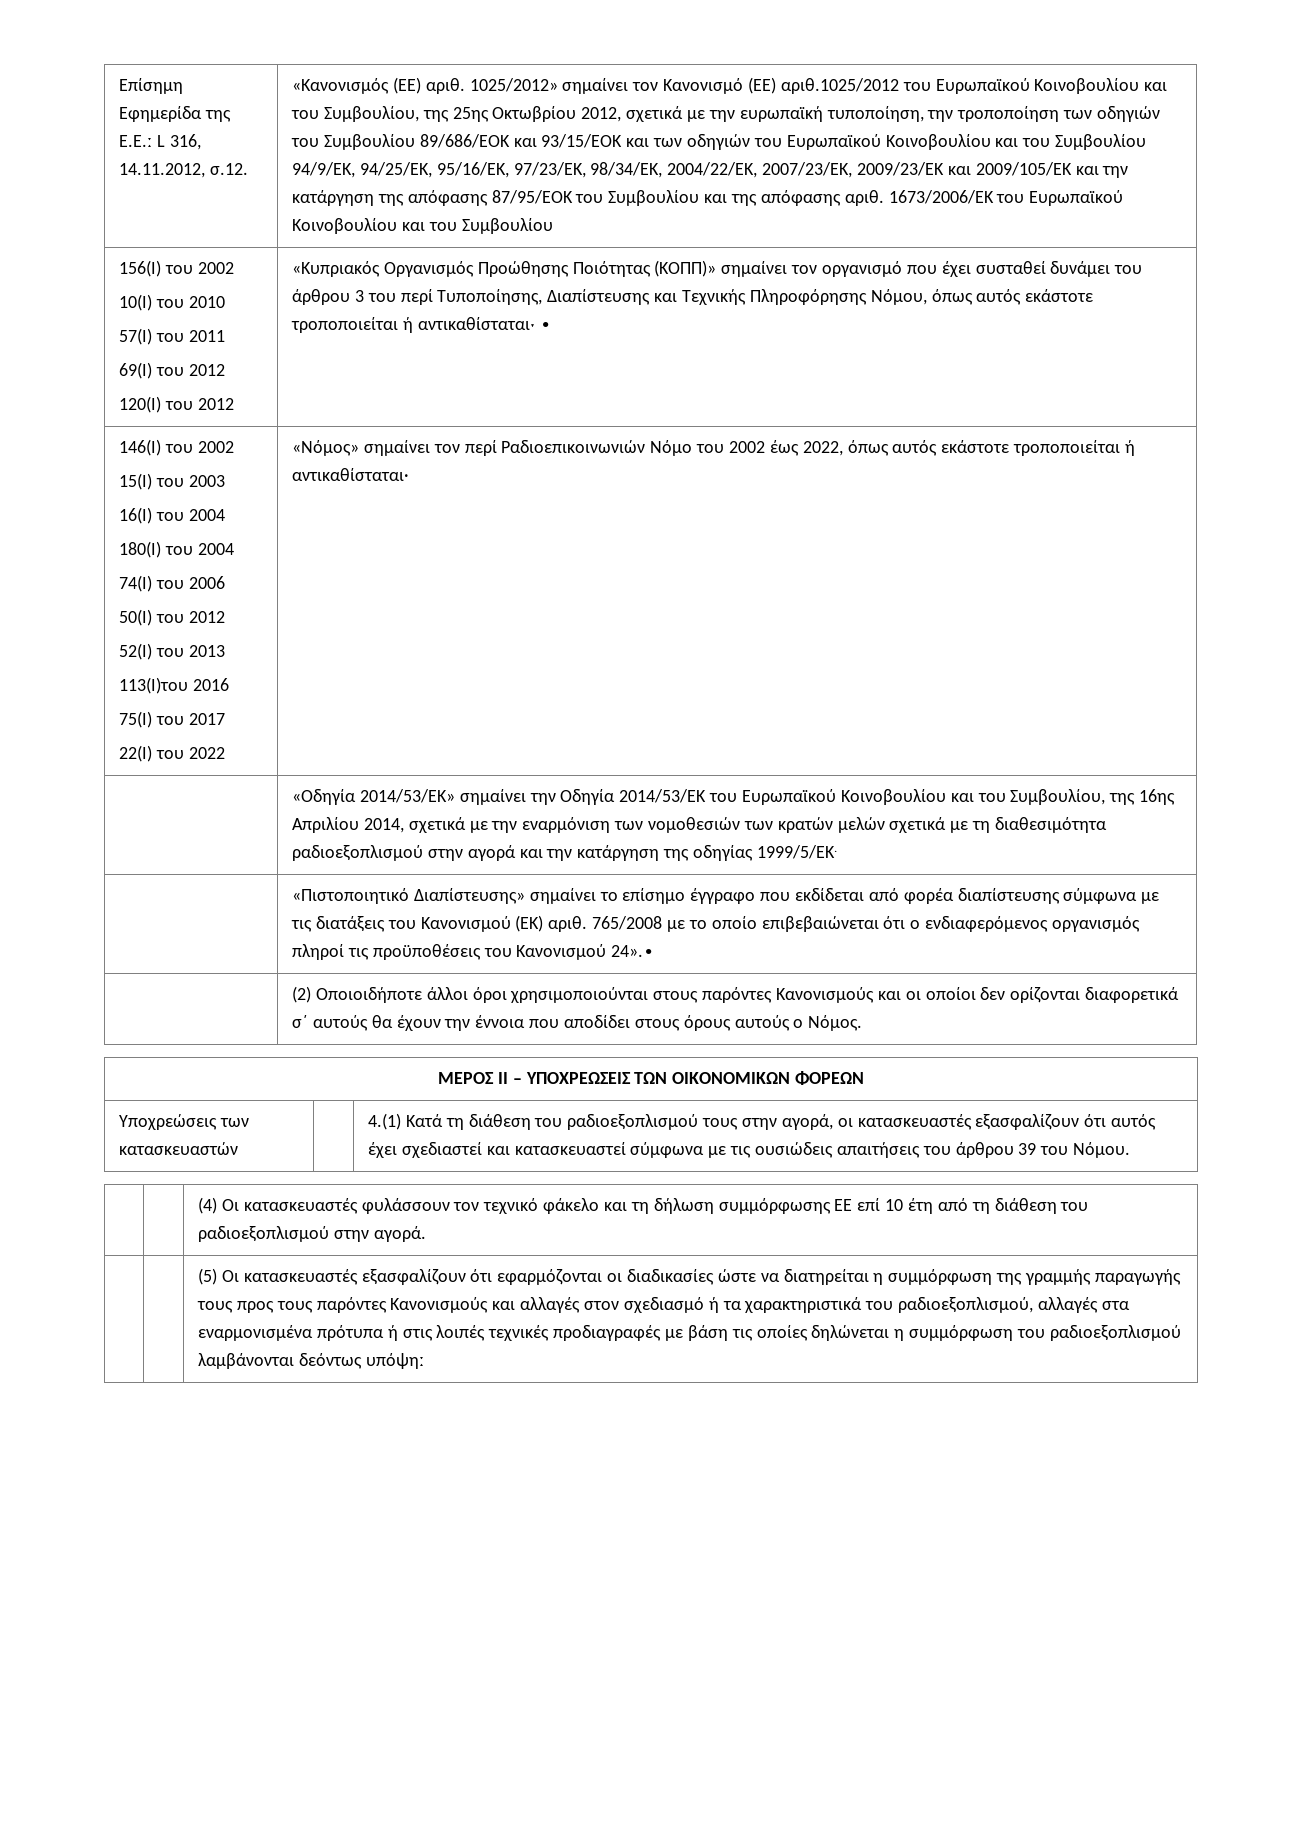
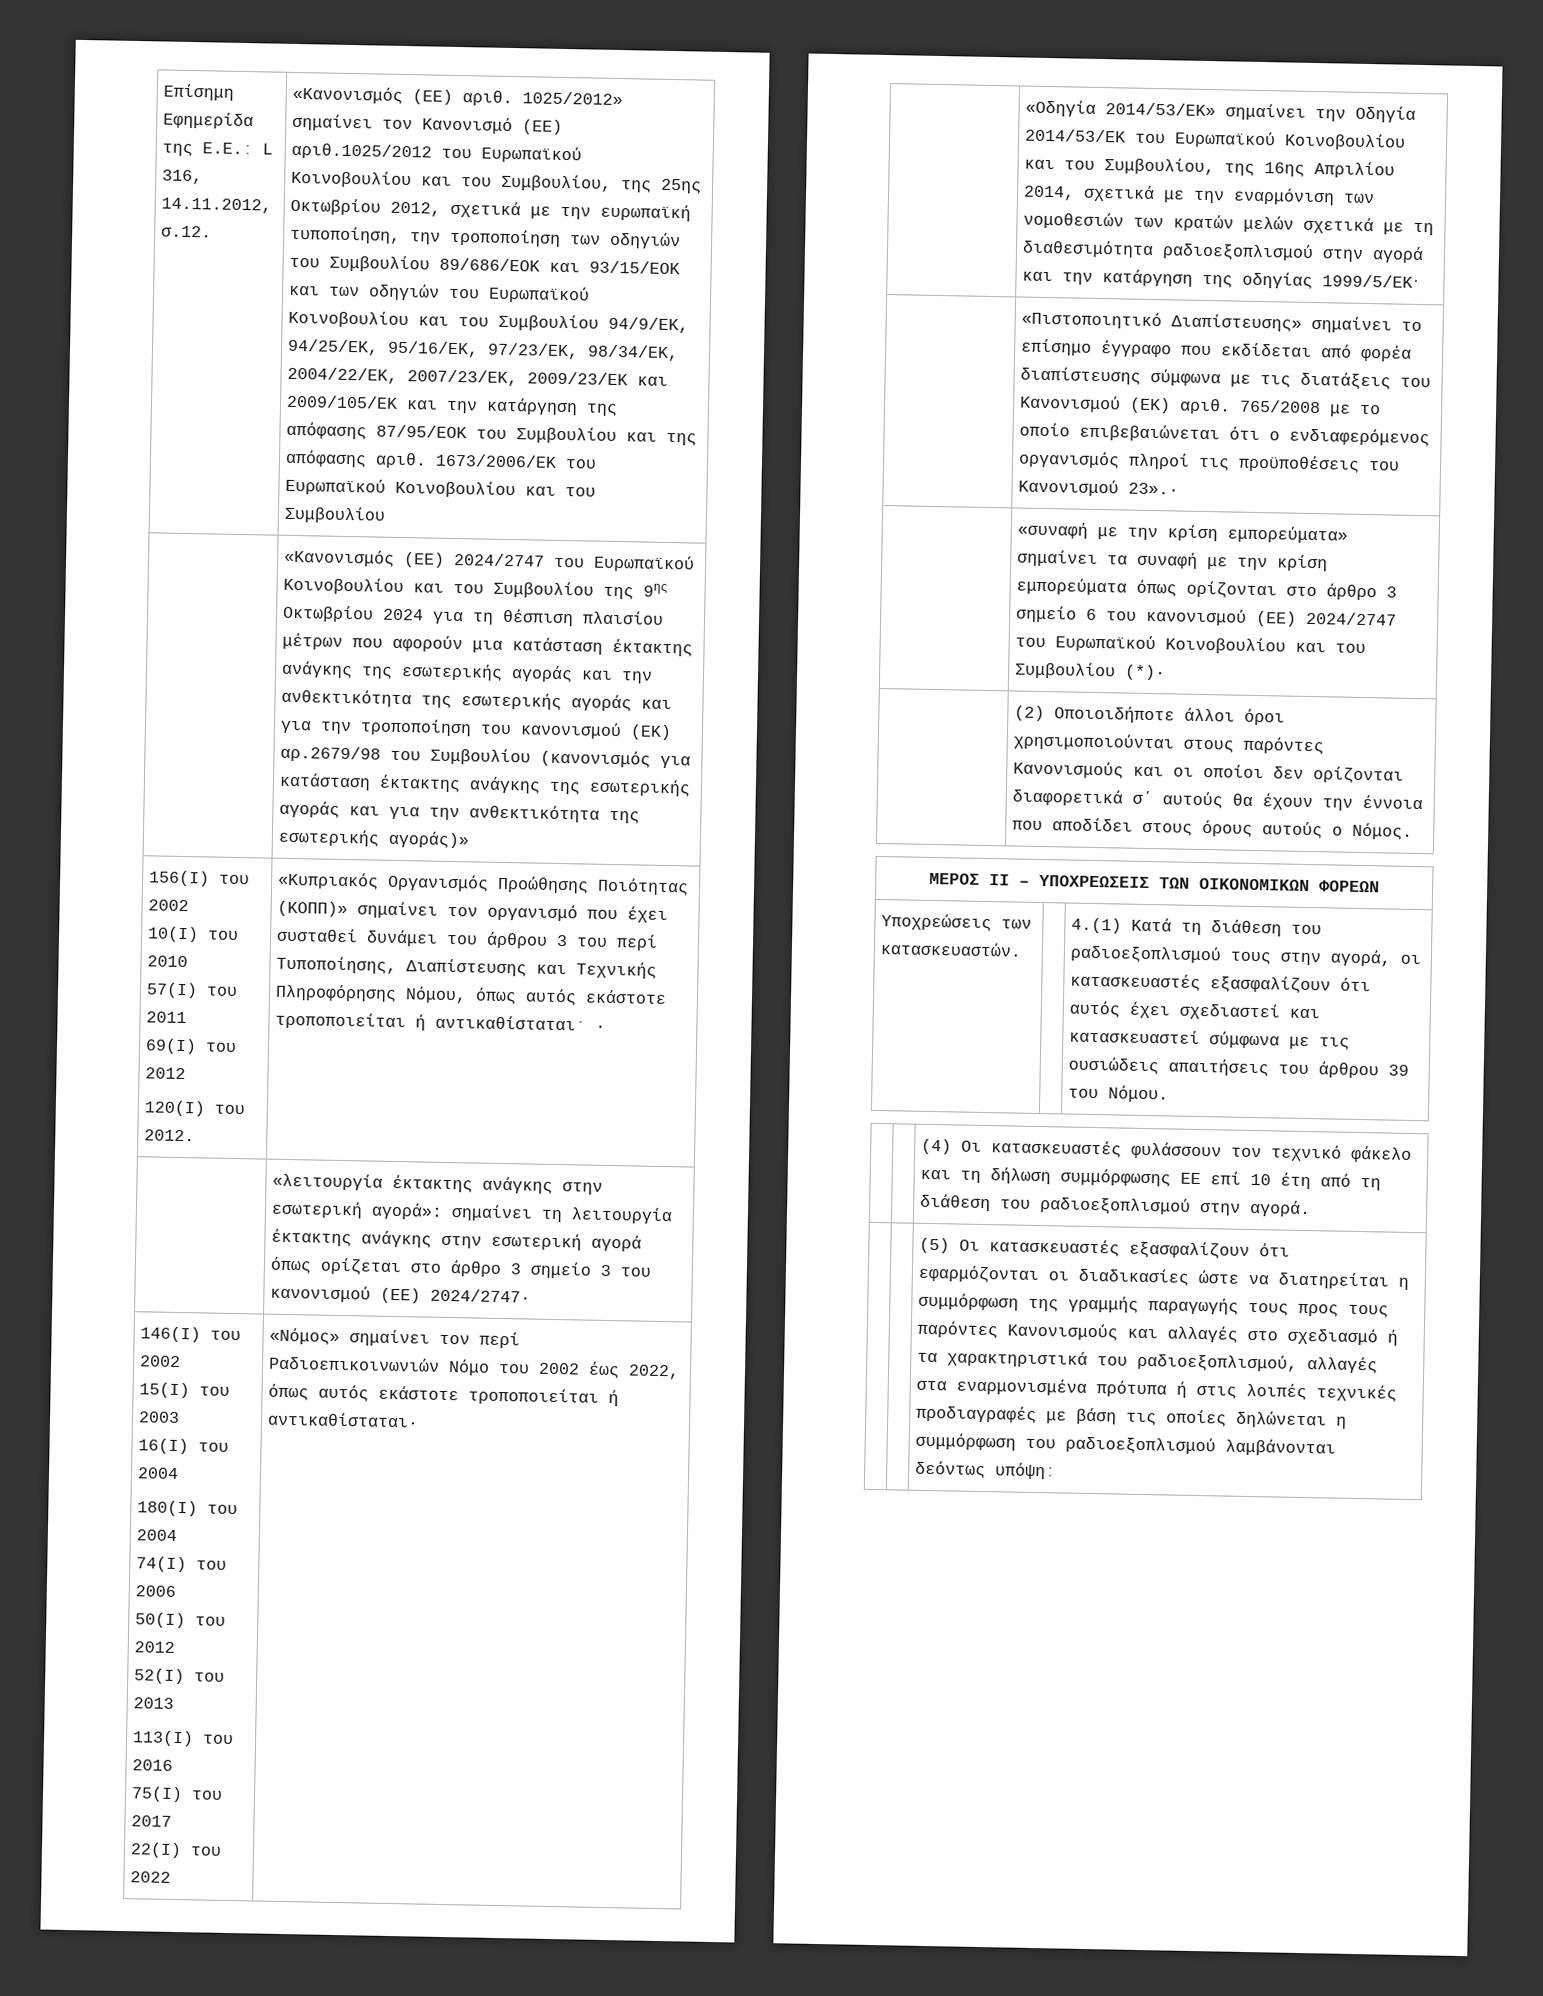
+ «Κανονισμός (ΕΕ) 2024/2747 του Ευρωπαϊκού Κοινοβουλίου και του Συμβουλίου της 9ης Οκτωβρίου 2024 για τη θέσπιση πλαισίου μέτρων που αφορούν μια κατάσταση έκτακτης ανάγκης της εσωτερικής αγοράς και την ανθεκτικότητα της εσωτερικής αγοράς και για την τροποποίηση του κανονισμού (ΕΚ) αρ.2679/98 του Συμβουλίου (κανονισμός για κατάσταση έκτακτης ανάγκης της εσωτερικής αγοράς και για την ανθεκτικότητα της εσωτερικής αγοράς)»
- 120(I) του 2012
+ 120(I) του 2012.
+ | «λειτουργία έκτακτης ανάγκης στην εσωτερική αγορά»: σημαίνει τη λειτουργία έκτακτης ανάγκης στην εσωτερική αγορά όπως ορίζεται στο άρθρο 3 σημείο 3 του κανονισμού (ΕΕ) 2024/2747∙
- 113(Ι)του 2016
+ 113(Ι) του 2016
- | «Πιστοποιητικό Διαπίστευσης» σημαίνει το επίσημο έγγραφο που εκδίδεται από φορέα διαπίστευσης σύμφωνα με τις διατάξεις του Κανονισμού (ΕΚ) αριθ. 765/2008 με το οποίο επιβεβαιώνεται ότι ο ενδιαφερόμενος οργανισμός πληροί τις προϋποθέσεις του Κανονισμού 24».∙
+ | «Πιστοποιητικό Διαπίστευσης» σημαίνει το επίσημο έγγραφο που εκδίδεται από φορέα διαπίστευσης σύμφωνα με τις διατάξεις του Κανονισμού (ΕΚ) αριθ. 765/2008 με το οποίο επιβεβαιώνεται ότι ο ενδιαφερόμενος οργανισμός πληροί τις προϋποθέσεις του Κανονισμού 23».∙
+ | «συναφή με την κρίση εμπορεύματα» σημαίνει τα συναφή με την κρίση εμπορεύματα όπως ορίζονται στο άρθρο 3 σημείο 6 του κανονισμού (ΕΕ) 2024/2747 του Ευρωπαϊκού Κοινοβουλίου και του Συμβουλίου (*)·
- Υποχρεώσεις των κατασκευαστών | | 4.(1) Κατά τη διάθεση του ραδιοεξοπλισμού τους στην αγορά, οι κατασκευαστές εξασφαλίζουν ότι αυτός έχει σχεδιαστεί και κατασκευαστεί σύμφωνα με τις ουσιώδεις απαιτήσεις του άρθρου 39 του Νόμου.
+ Υποχρεώσεις των κατασκευαστών. | | 4.(1) Κατά τη διάθεση του ραδιοεξοπλισμού τους στην αγορά, οι κατασκευαστές εξασφαλίζουν ότι αυτός έχει σχεδιαστεί και κατασκευαστεί σύμφωνα με τις ουσιώδεις απαιτήσεις του άρθρου 39 του Νόμου.
- (5) Οι κατασκευαστές εξασφαλίζουν ότι εφαρμόζονται οι διαδικασίες ώστε να διατηρείται η συμμόρφωση της γραμμής παραγωγής τους προς τους παρόντες Κανονισμούς και αλλαγές στον σχεδιασμό ή τα χαρακτηριστικά του ραδιοεξοπλισμού, αλλαγές στα εναρμονισμένα πρότυπα ή στις λοιπές τεχνικές προδιαγραφές με βάση τις οποίες δηλώνεται η συμμόρφωση του ραδιοεξοπλισμού λαμβάνονται δεόντως υπόψηː
+ (5) Οι κατασκευαστές εξασφαλίζουν ότι εφαρμόζονται οι διαδικασίες ώστε να διατηρείται η συμμόρφωση της γραμμής παραγωγής τους προς τους παρόντες Κανονισμούς και αλλαγές στο σχεδιασμό ή τα χαρακτηριστικά του ραδιοεξοπλισμού, αλλαγές στα εναρμονισμένα πρότυπα ή στις λοιπές τεχνικές προδιαγραφές με βάση τις οποίες δηλώνεται η συμμόρφωση του ραδιοεξοπλισμού λαμβάνονται δεόντως υπόψηː

